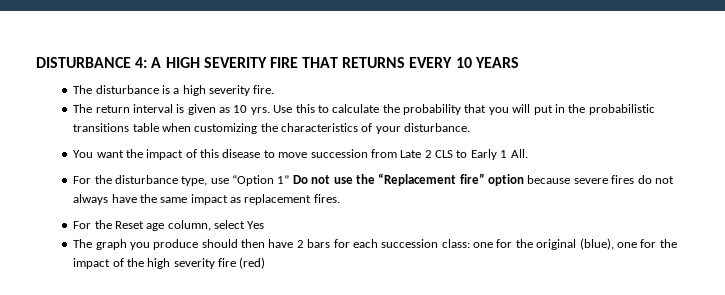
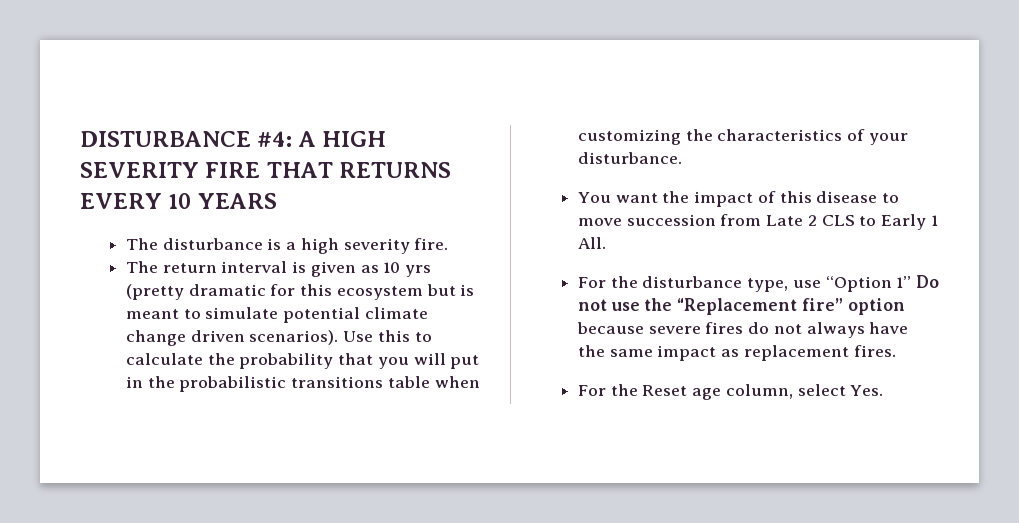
- DISTURBANCE 4: A HIGH SEVERITY FIRE THAT RETURNS EVERY 10 YEARS
+ DISTURBANCE #4: A HIGH SEVERITY FIRE THAT RETURNS EVERY 10 YEARS
- The return interval is given as 10 yrs.
+ The return interval is given as 10 yrs (pretty dramatic for this ecosystem but is meant to simulate potential climate change driven scenarios).
- For the Reset age column, select Yes
- The graph you produce should then have 2 bars for each succession class: one for the original (blue), one for the impact of the high severity fire (red)
+ For the Reset age column, select Yes.

